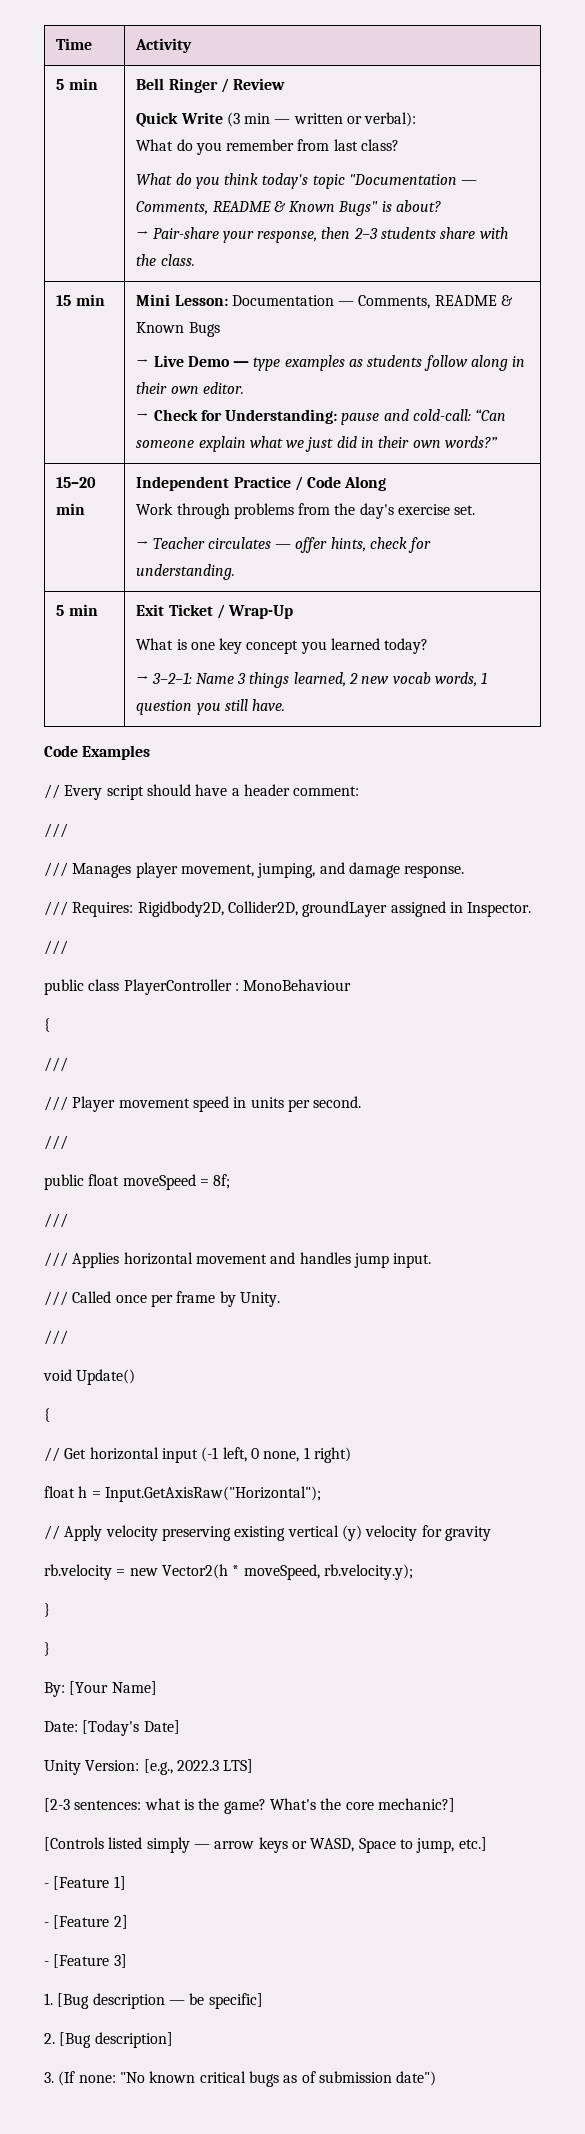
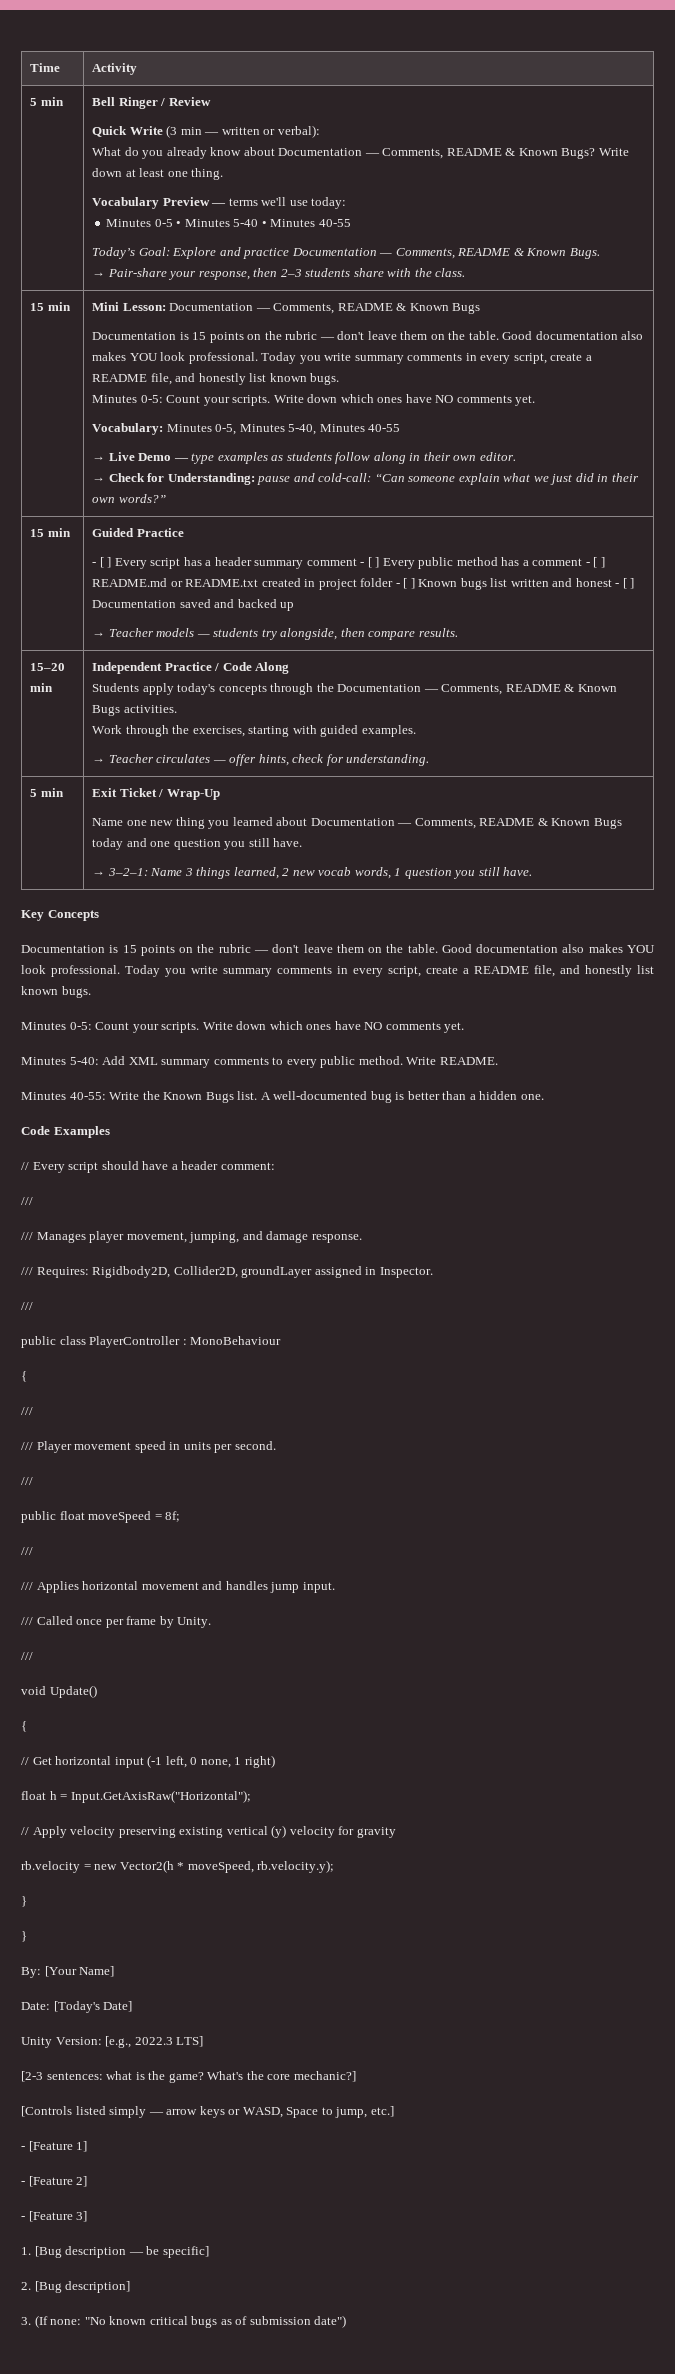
- What do you remember from last class?
- What do you think today's topic "Documentation — Comments, README & Known Bugs" is about?
+ What do you already know about Documentation — Comments, README & Known Bugs? Write down at least one thing.
+ Vocabulary Preview — terms we'll use today:
+ Minutes 0-5 • Minutes 5-40 • Minutes 40-55
+ Today’s Goal: Explore and practice Documentation — Comments, README & Known Bugs.
  Mini Lesson: Documentation — Comments, README & Known Bugs
+ Documentation is 15 points on the rubric — don't leave them on the table. Good documentation also makes YOU look professional. Today you write summary comments in every script, create a README file, and honestly list known bugs.
+ Minutes 0-5: Count your scripts. Write down which ones have NO comments yet.
+ Vocabulary: Minutes 0-5, Minutes 5-40, Minutes 40-55
+ 15 min | Guided Practice
+ - [ ] Every script has a header summary comment - [ ] Every public method has a comment - [ ] README.md or README.txt created in project folder - [ ] Known bugs list written and honest - [ ] Documentation saved and backed up
+ → Teacher models — students try alongside, then compare results.
  15–20 min | Independent Practice / Code Along
- Work through problems from the day's exercise set.
+ Students apply today's concepts through the Documentation — Comments, README & Known Bugs activities.
+ Work through the exercises, starting with guided examples.
- What is one key concept you learned today?
+ Name one new thing you learned about Documentation — Comments, README & Known Bugs today and one question you still have.
+ Key Concepts
+ Documentation is 15 points on the rubric — don't leave them on the table. Good documentation also makes YOU look professional. Today you write summary comments in every script, create a README file, and honestly list known bugs.
+ Minutes 0-5: Count your scripts. Write down which ones have NO comments yet.
+ Minutes 5-40: Add XML summary comments to every public method. Write README.
+ Minutes 40-55: Write the Known Bugs list. A well-documented bug is better than a hidden one.

